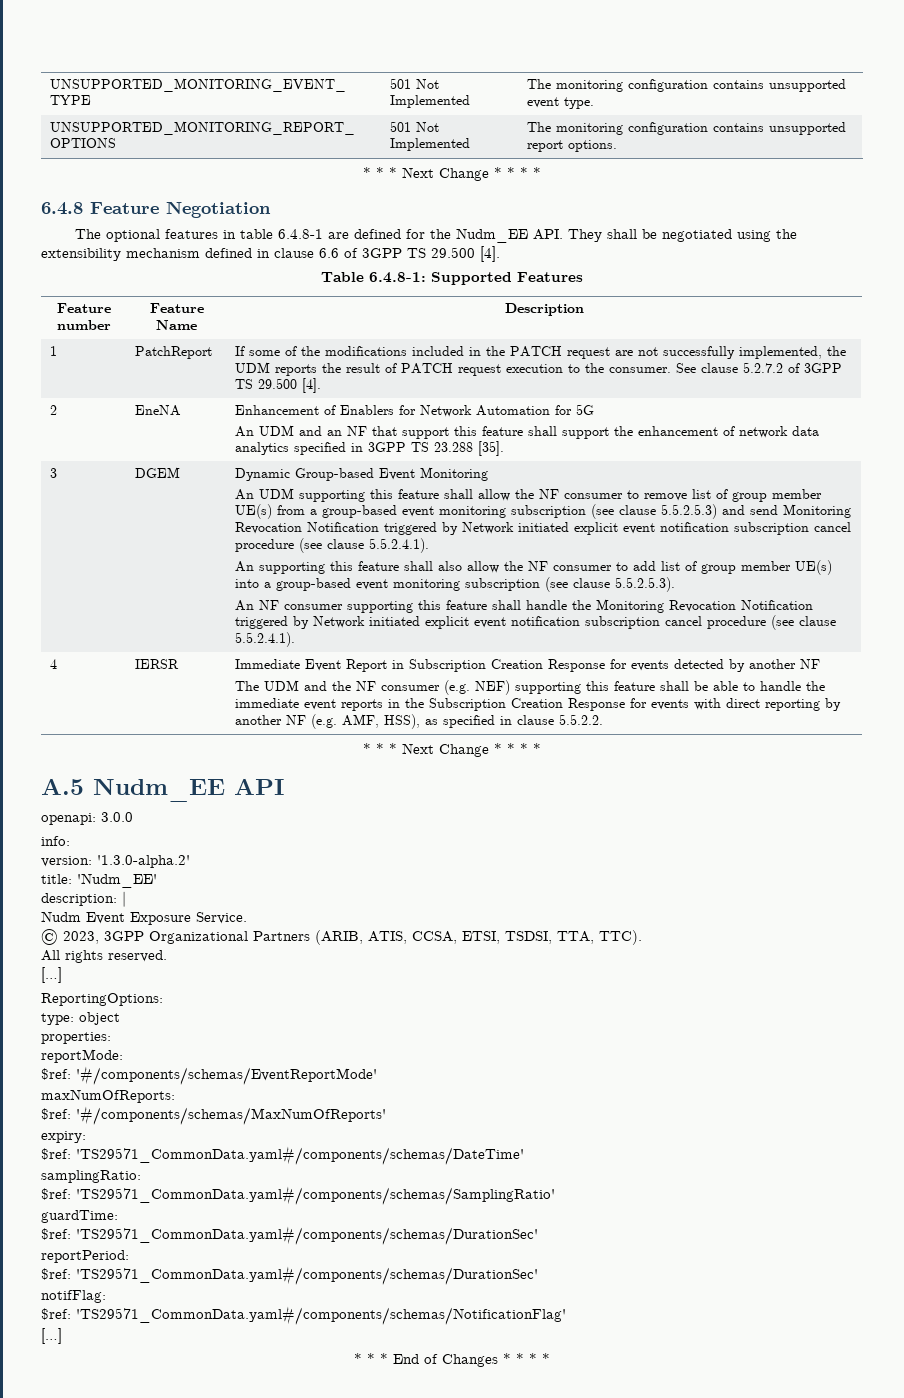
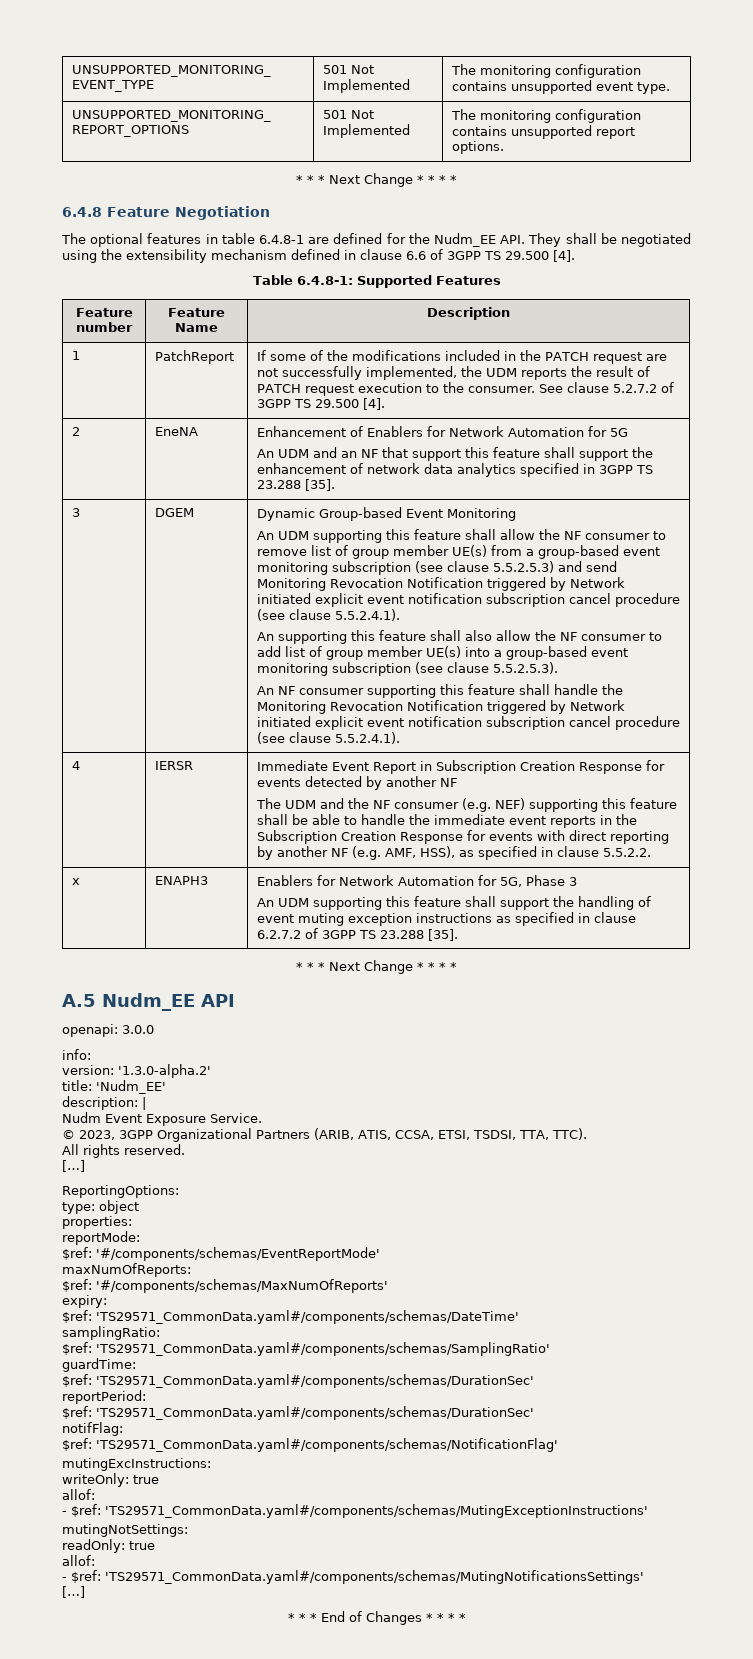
+ x | ENAPH3 | Enablers for Network Automation for 5G, Phase 3
+ An UDM supporting this feature shall support the handling of event muting exception instructions as specified in clause 6.2.7.2 of 3GPP TS 23.288 [35].
+ mutingExcInstructions:
+ writeOnly: true
+ allof:
+ - $ref: 'TS29571_CommonData.yaml#/components/schemas/MutingExceptionInstructions'
+ mutingNotSettings:
+ readOnly: true
+ allof:
+ - $ref: 'TS29571_CommonData.yaml#/components/schemas/MutingNotificationsSettings'

